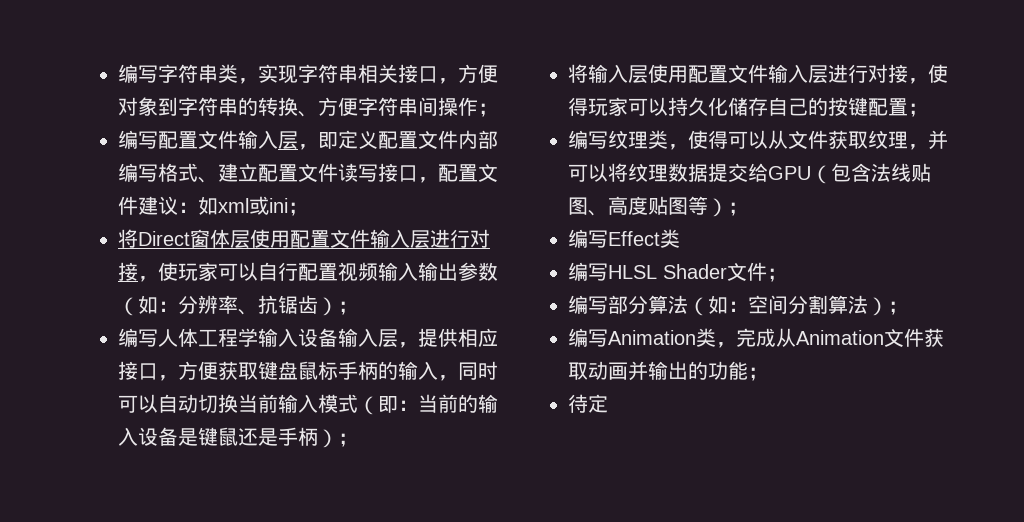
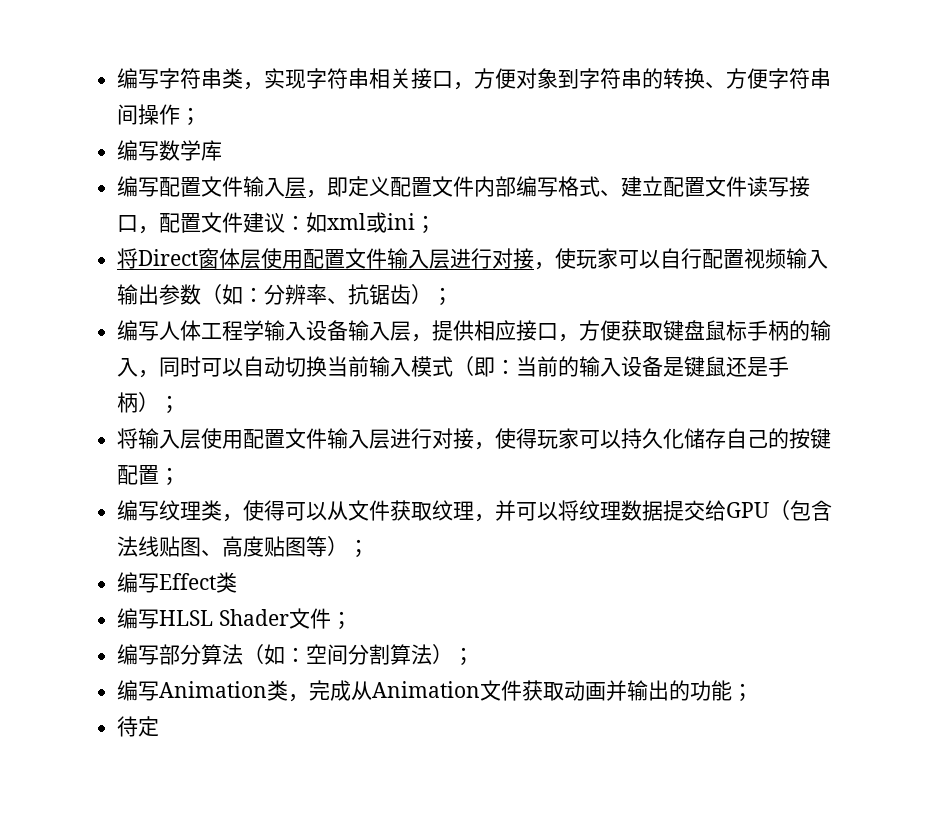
+ 编写数学库

